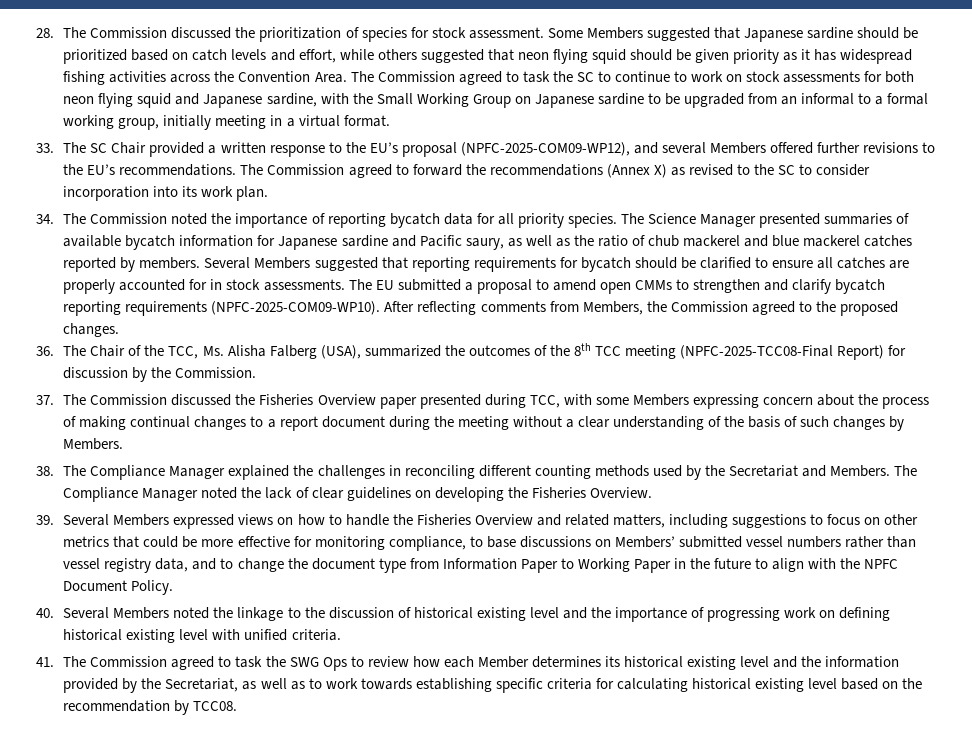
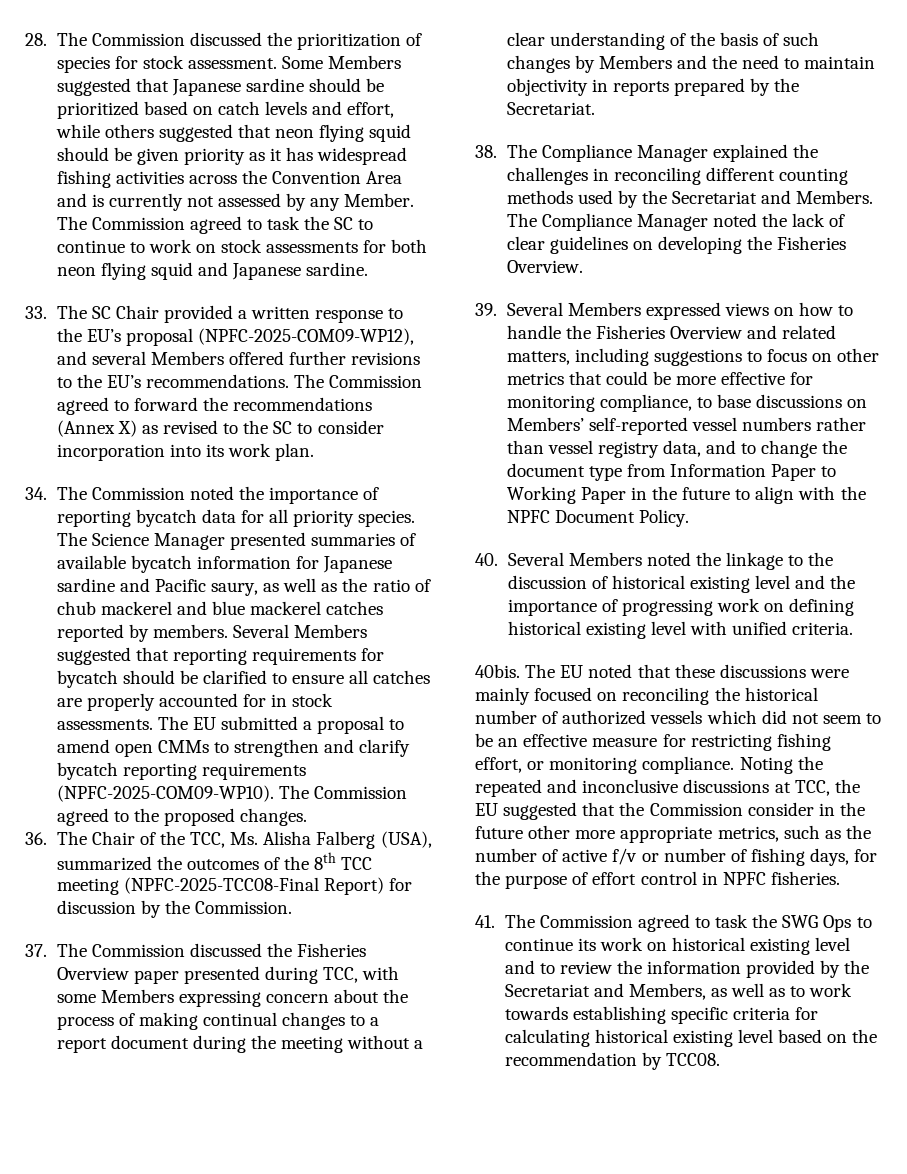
- Some Members suggested that Japanese sardine should be prioritized based on catch levels and effort, while others suggested that neon flying squid should be given priority as it has widespread fishing activities across the Convention Area.
+ Some Members suggested that Japanese sardine should be prioritized based on catch levels and effort, while others suggested that neon flying squid should be given priority as it has widespread fishing activities across the Convention Area and is currently not assessed by any Member.
- The Commission agreed to task the SC to continue to work on stock assessments for both neon flying squid and Japanese sardine, with the Small Working Group on Japanese sardine to be upgraded from an informal to a formal working group, initially meeting in a virtual format.
+ The Commission agreed to task the SC to continue to work on stock assessments for both neon flying squid and Japanese sardine.
- After reflecting comments from Members, the Commission agreed to the proposed changes.
+ The Commission agreed to the proposed changes.
- 37. The Commission discussed the Fisheries Overview paper presented during TCC, with some Members expressing concern about the process of making continual changes to a report document during the meeting without a clear understanding of the basis of such changes by Members.
+ 37. The Commission discussed the Fisheries Overview paper presented during TCC, with some Members expressing concern about the process of making continual changes to a report document during the meeting without a clear understanding of the basis of such changes by Members and the need to maintain objectivity in reports prepared by the Secretariat.
- 39. Several Members expressed views on how to handle the Fisheries Overview and related matters, including suggestions to focus on other metrics that could be more effective for monitoring compliance, to base discussions on Members’ submitted vessel numbers rather than vessel registry data, and to change the document type from Information Paper to Working Paper in the future to align with the NPFC Document Policy.
+ 39. Several Members expressed views on how to handle the Fisheries Overview and related matters, including suggestions to focus on other metrics that could be more effective for monitoring compliance, to base discussions on Members’ self-reported vessel numbers rather than vessel registry data, and to change the document type from Information Paper to Working Paper in the future to align with the NPFC Document Policy.
+ 40bis. The EU noted that these discussions were mainly focused on reconciling the historical number of authorized vessels which did not seem to be an effective measure for restricting fishing effort, or monitoring compliance. Noting the repeated and inconclusive discussions at TCC, the EU suggested that the Commission consider in the future other more appropriate metrics, such as the number of active f/v or number of fishing days, for the purpose of effort control in NPFC fisheries.
- 41. The Commission agreed to task the SWG Ops to review how each Member determines its historical existing level and the information provided by the Secretariat, as well as to work towards establishing specific criteria for calculating historical existing level based on the recommendation by TCC08.
+ 41. The Commission agreed to task the SWG Ops to continue its work on historical existing level and to review the information provided by the Secretariat and Members, as well as to work towards establishing specific criteria for calculating historical existing level based on the recommendation by TCC08.

